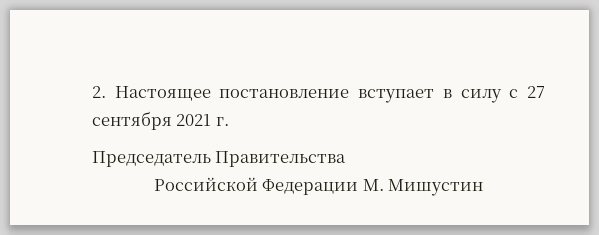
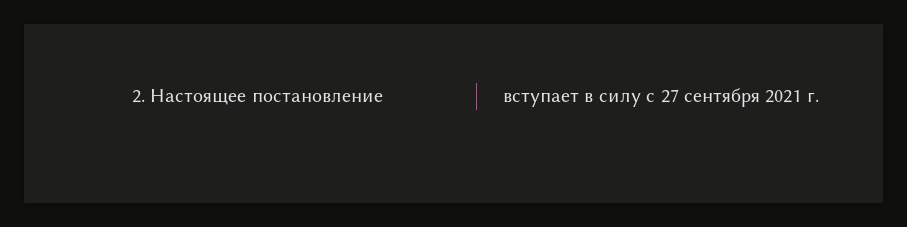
- Председатель Правительства
- Российской Федерации М. Мишустин

